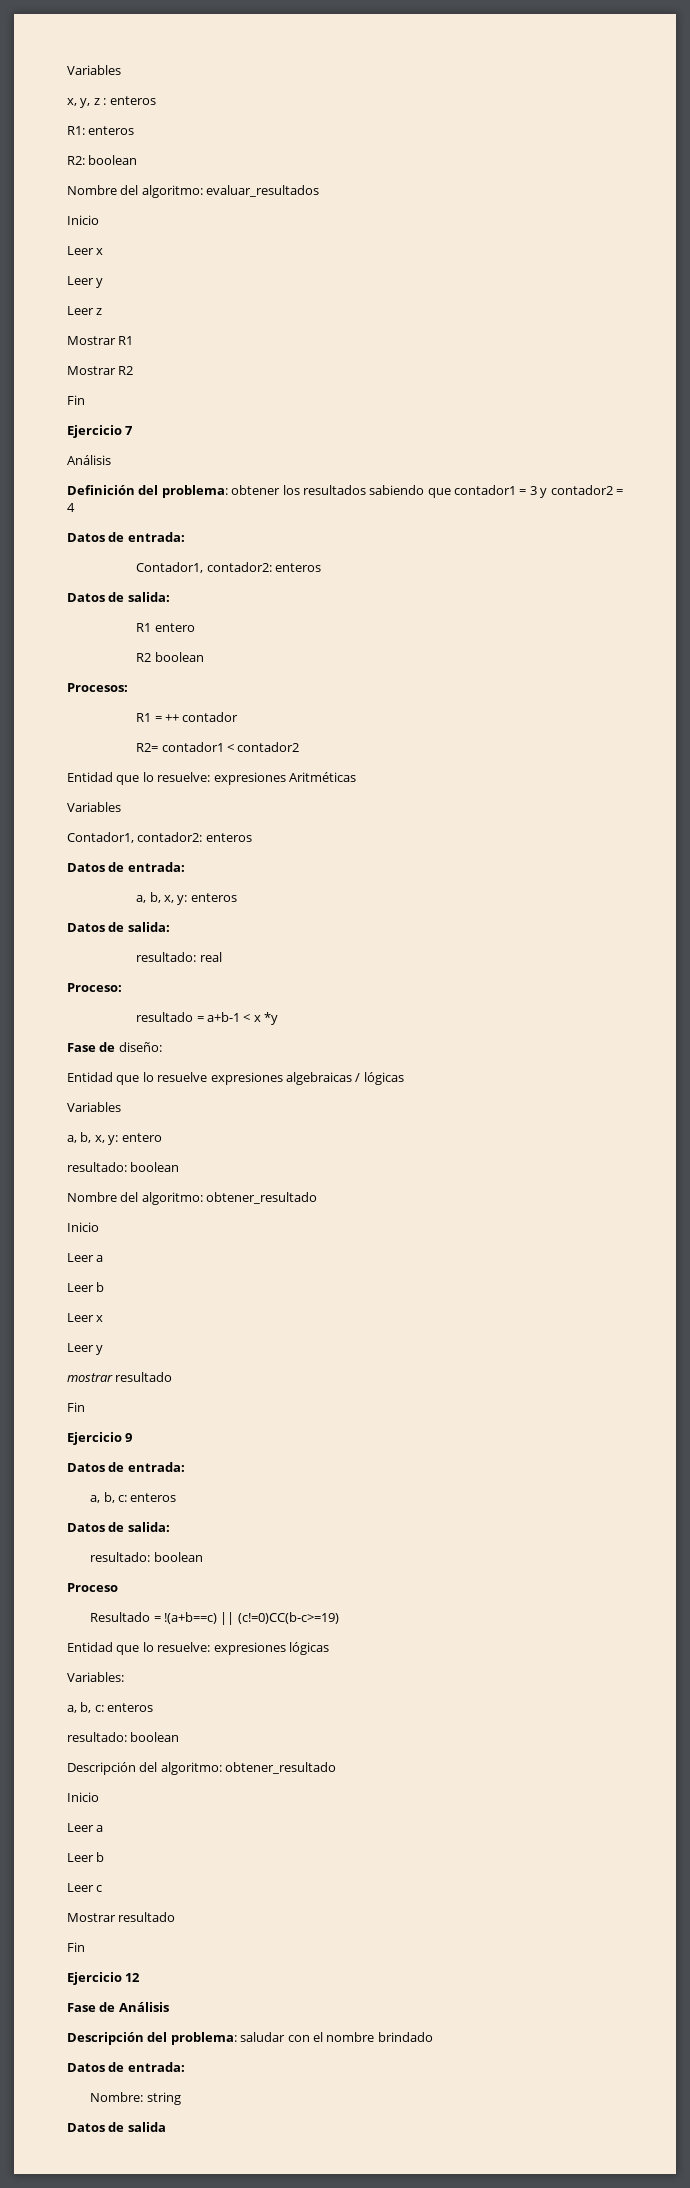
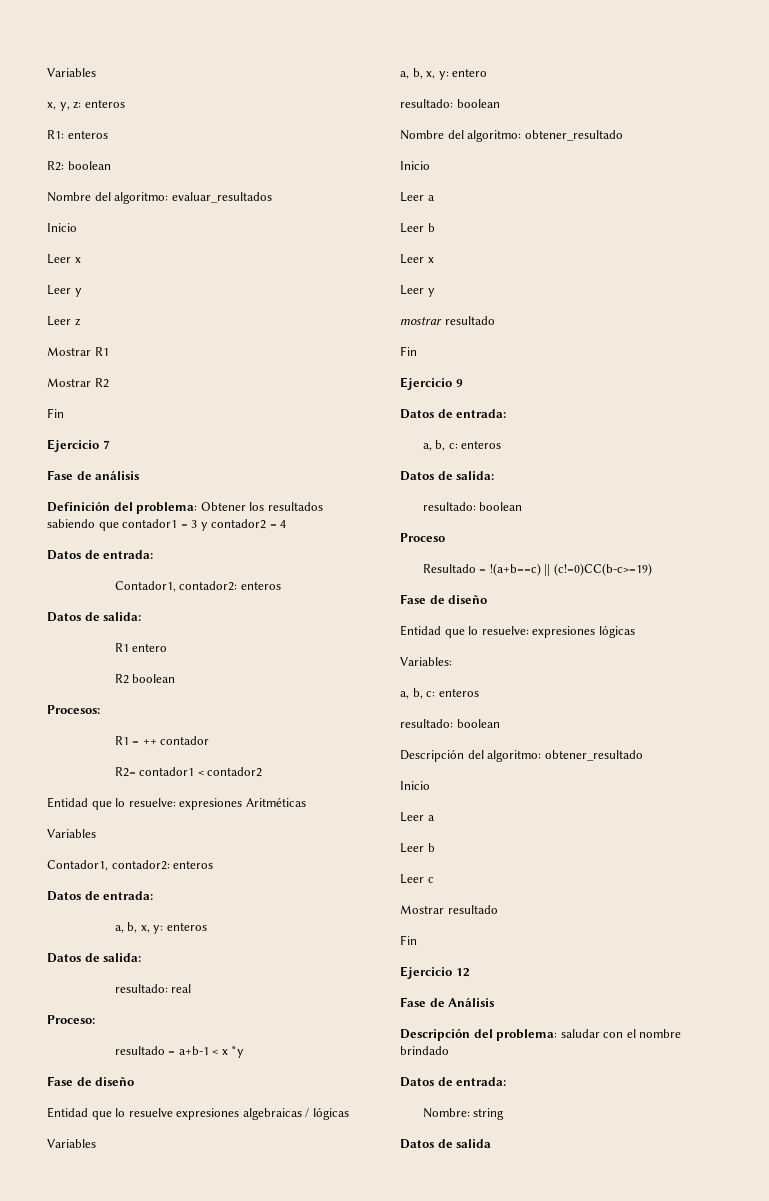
- x, y, z : enteros
+ x, y, z: enteros
  Ejercicio 7
- Análisis
+ Fase de análisis
- Definición del problema: obtener los resultados sabiendo que contador1 = 3 y contador2 = 4
+ Definición del problema: Obtener los resultados sabiendo que contador1 = 3 y contador2 = 4
  resultado = a+b-1 < x *y
- Fase de diseño:
+ Fase de diseño
  Resultado = !(a+b==c) || (c!=0)CC(b-c>=19)
+ Fase de diseño

